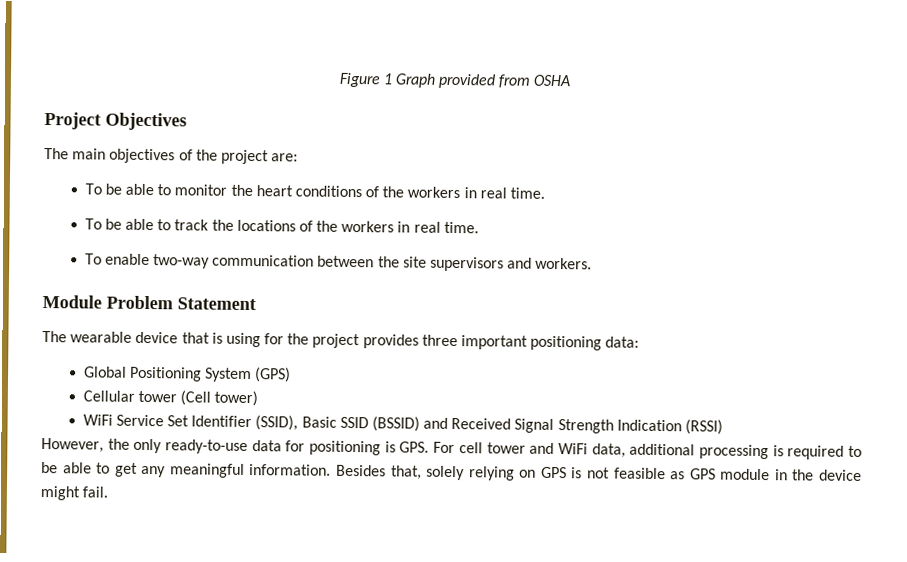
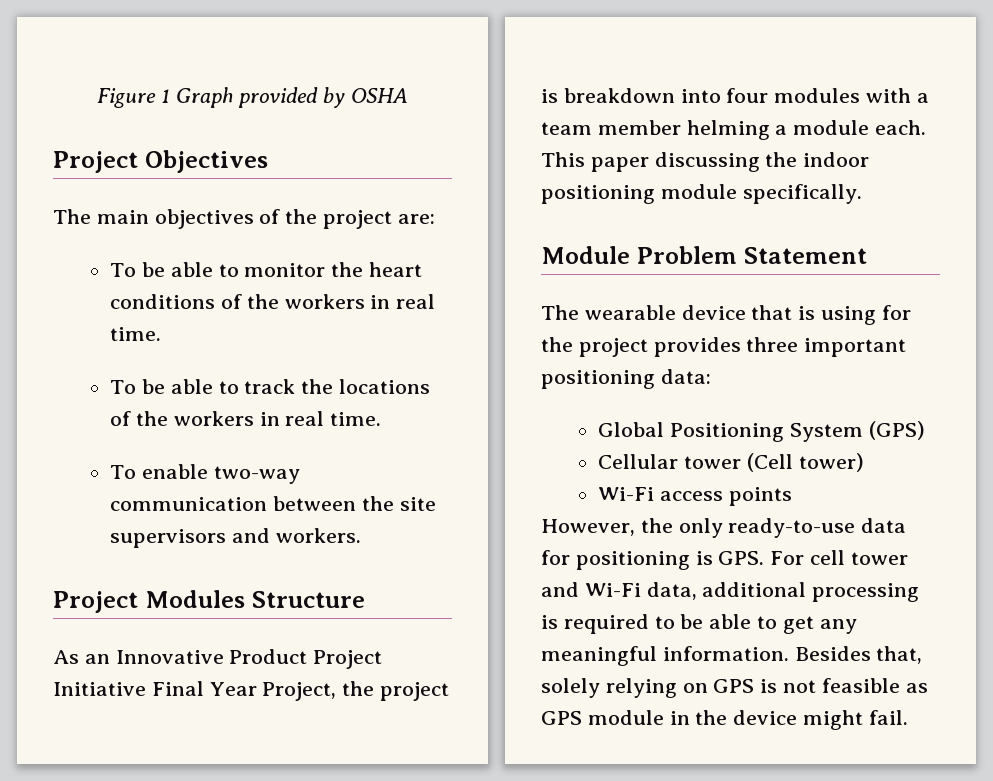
- Figure 1 Graph provided from OSHA
+ Figure 1 Graph provided by OSHA
+ Project Modules Structure
+ As an Innovative Product Project Initiative Final Year Project, the project is breakdown into four modules with a team member helming a module each. This paper discussing the indoor positioning module specifically.
- WiFi Service Set Identifier (SSID), Basic SSID (BSSID) and Received Signal Strength Indication (RSSI)
+ Wi-Fi access points
- However, the only ready-to-use data for positioning is GPS. For cell tower and WiFi data, additional processing is required to be able to get any meaningful information.
+ However, the only ready-to-use data for positioning is GPS. For cell tower and Wi-Fi data, additional processing is required to be able to get any meaningful information.

